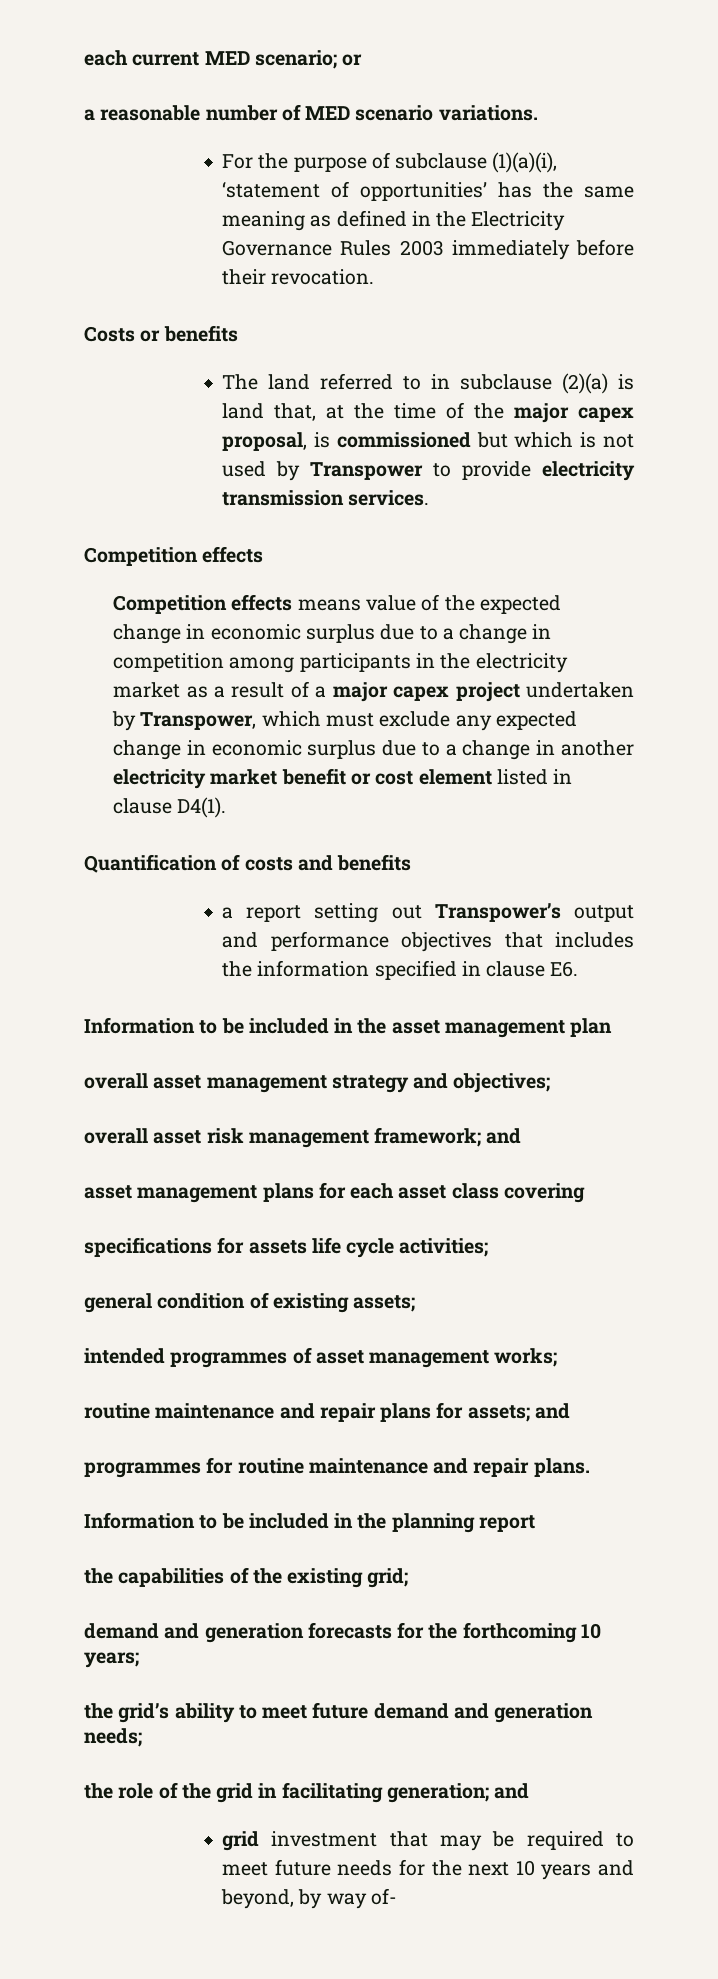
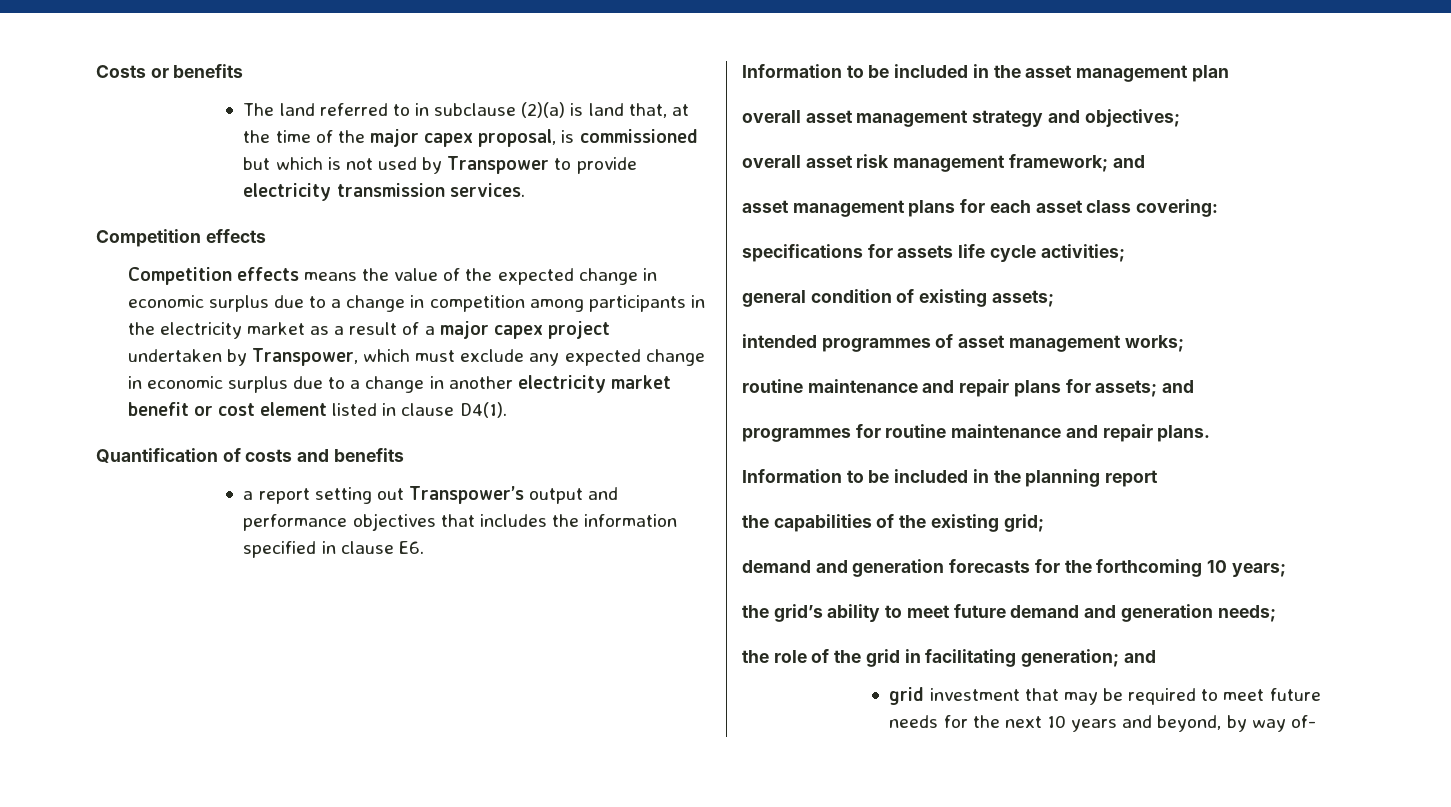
- each current MED scenario; or
- a reasonable number of MED scenario variations.
- For the purpose of subclause (1)(a)(i), ‘statement of opportunities’ has the same meaning as defined in the Electricity Governance Rules 2003 immediately before their revocation.
- Competition effects means value of the expected change in economic surplus due to a change in competition among participants in the electricity market as a result of a major capex project undertaken by Transpower, which must exclude any expected change in economic surplus due to a change in another electricity market benefit or cost element listed in clause D4(1).
+ Competition effects means the value of the expected change in economic surplus due to a change in competition among participants in the electricity market as a result of a major capex project undertaken by Transpower, which must exclude any expected change in economic surplus due to a change in another electricity market benefit or cost element listed in clause D4(1).
- asset management plans for each asset class covering
+ asset management plans for each asset class covering:

